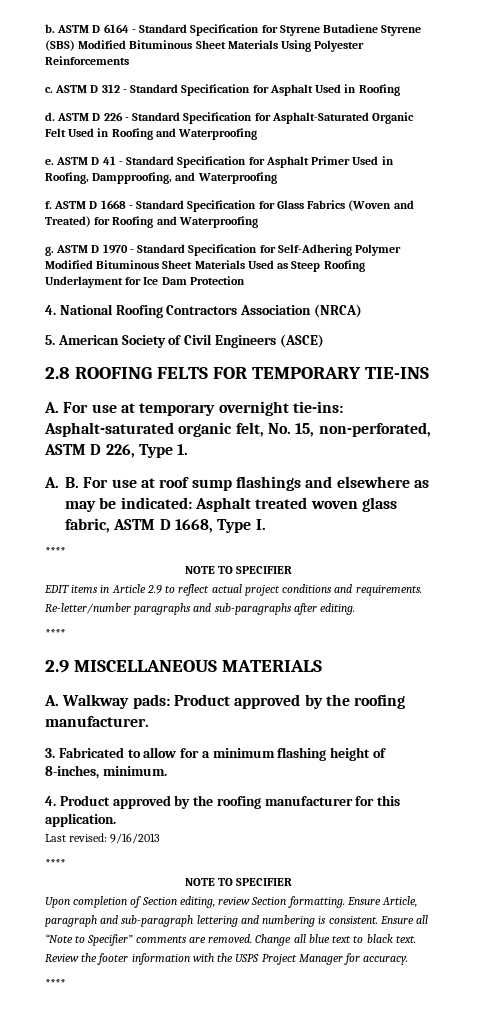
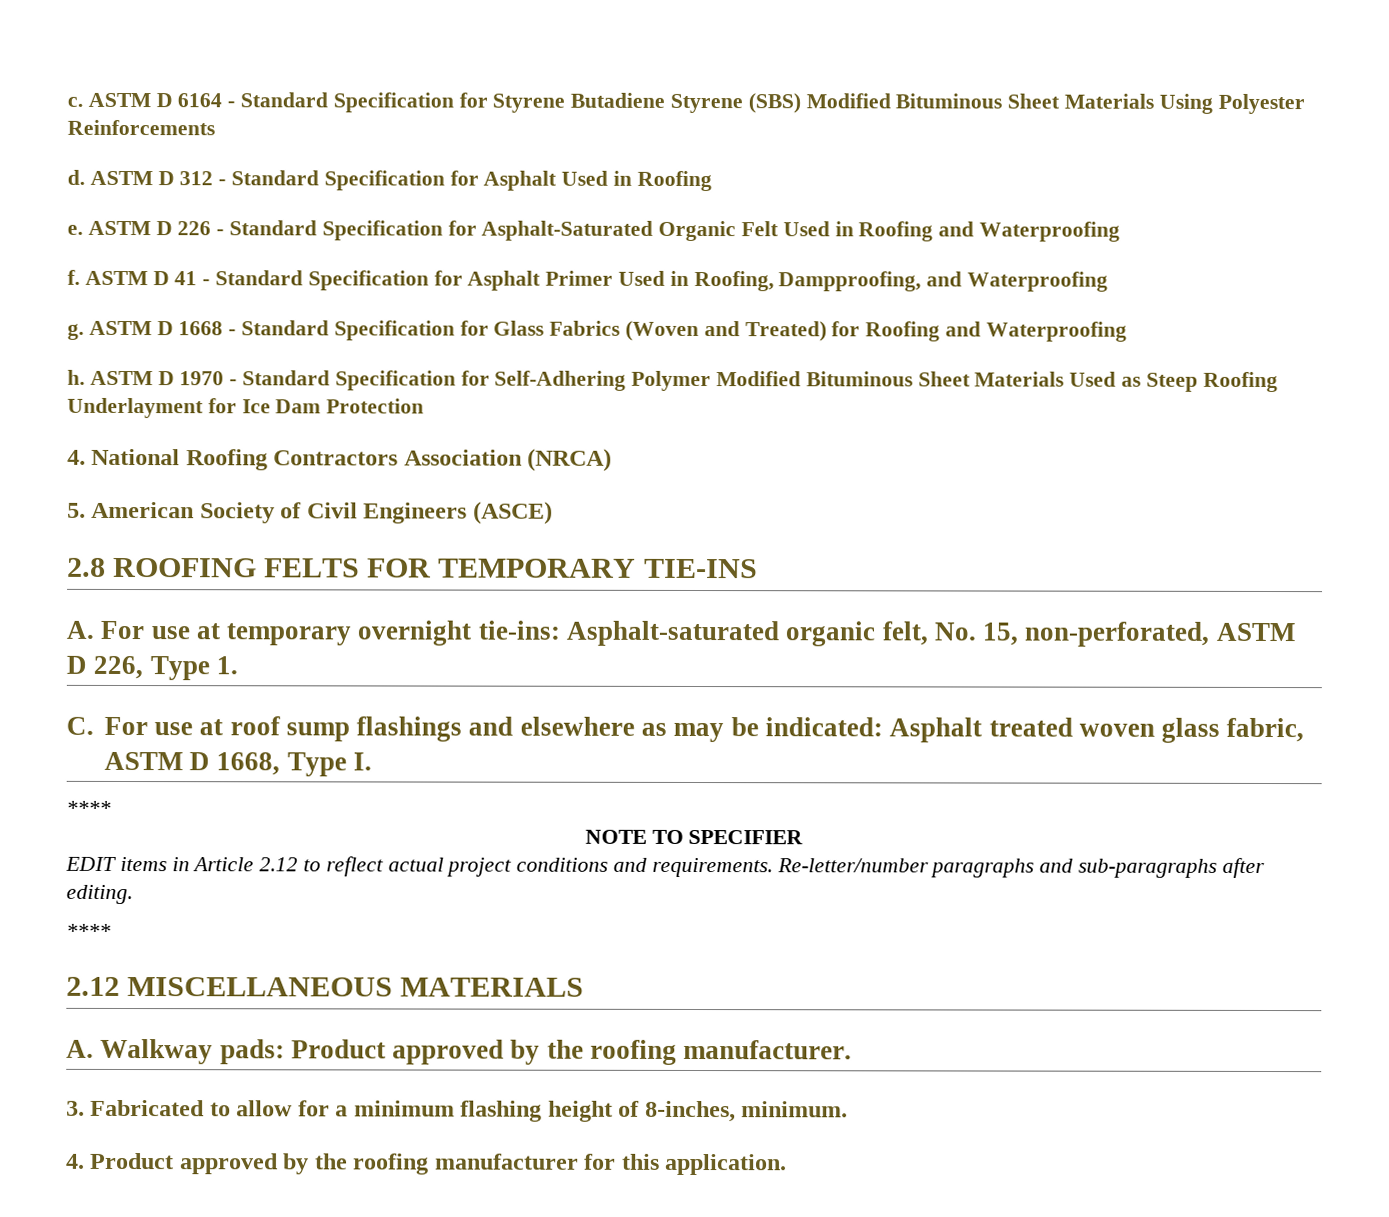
- b.
+ c.
- c.
+ d.
- d.
+ e.
- e.
+ f.
- f.
+ g.
- g.
+ h.
- A. B. For use at roof sump flashings and elsewhere as may be indicated: Asphalt treated woven glass fabric, ASTM D 1668, Type I.
+ C. For use at roof sump flashings and elsewhere as may be indicated: Asphalt treated woven glass fabric, ASTM D 1668, Type I.
- EDIT items in Article 2.9 to reflect actual project conditions and requirements.
+ EDIT items in Article 2.12 to reflect actual project conditions and requirements.
- 2.9 MISCELLANEOUS MATERIALS
+ 2.12 MISCELLANEOUS MATERIALS
- Last revised: 9/16/2013
- ****
- NOTE TO SPECIFIER
- Upon completion of Section editing, review Section formatting. Ensure Article, paragraph and sub-paragraph lettering and numbering is consistent. Ensure all “Note to Specifier” comments are removed. Change all blue text to black text. Review the footer information with the USPS Project Manager for accuracy.
- ****

